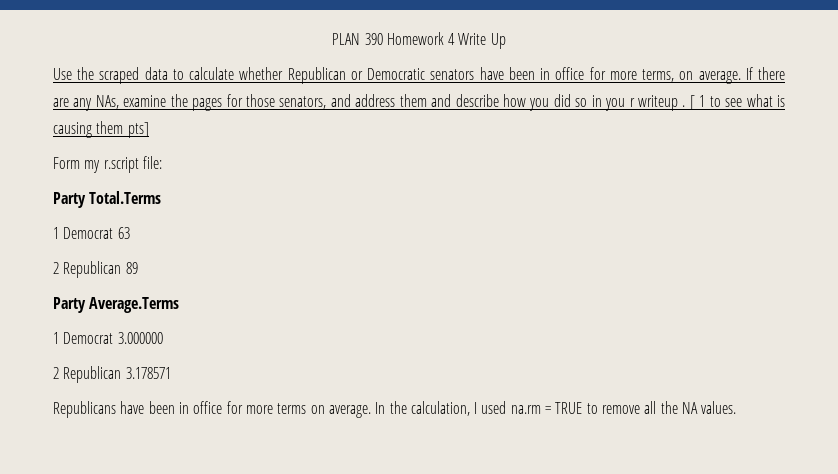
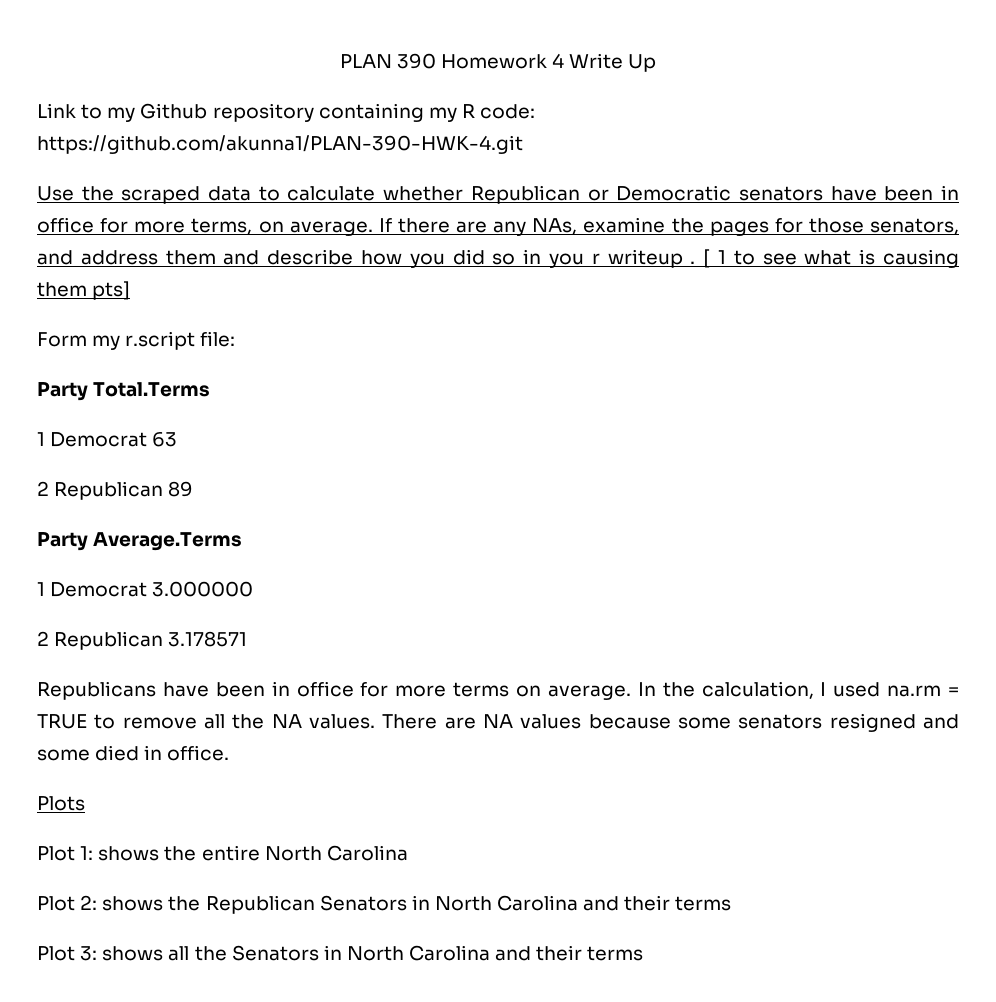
+ Link to my Github repository containing my R code: https://github.com/akunna1/PLAN-390-HWK-4.git
+ There are NA values because some senators resigned and some died in office.
+ Plots
+ Plot 1: shows the entire North Carolina
+ Plot 2: shows the Republican Senators in North Carolina and their terms
+ Plot 3: shows all the Senators in North Carolina and their terms

